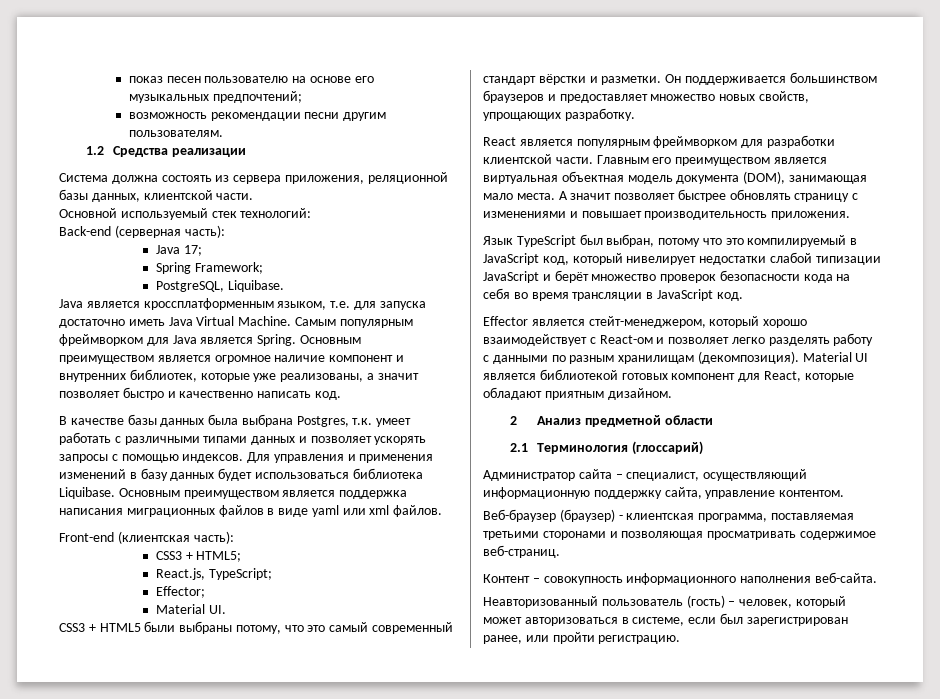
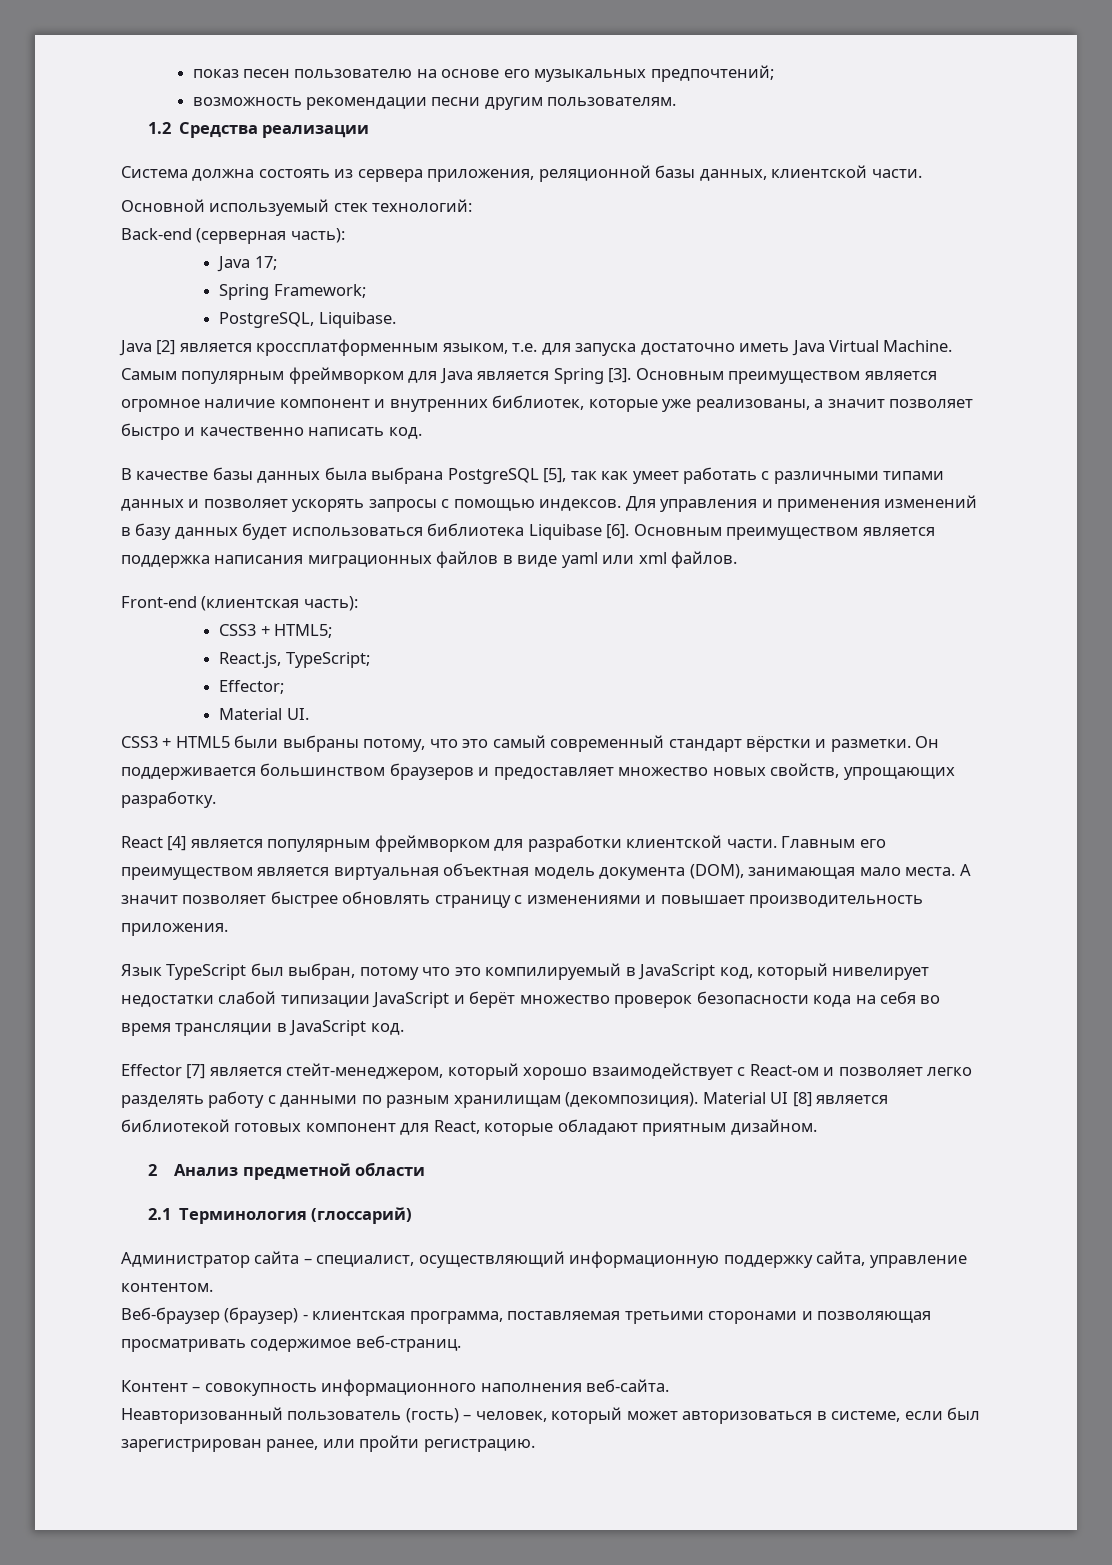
- Java является кроссплатформенным языком, т.е. для запуска достаточно иметь Java Virtual Machine.
+ Java [2] является кроссплатформенным языком, т.е. для запуска достаточно иметь Java Virtual Machine.
- Самым популярным фреймворком для Java является Spring.
+ Самым популярным фреймворком для Java является Spring [3].
- В качестве базы данных была выбрана Postgres, т.к. умеет работать с различными типами данных и позволяет ускорять запросы с помощью индексов.
+ В качестве базы данных была выбрана PostgreSQL [5], так как умеет работать с различными типами данных и позволяет ускорять запросы с помощью индексов.
- Для управления и применения изменений в базу данных будет использоваться библиотека Liquibase.
+ Для управления и применения изменений в базу данных будет использоваться библиотека Liquibase [6].
- React является популярным фреймворком для разработки клиентской части.
+ React [4] является популярным фреймворком для разработки клиентской части.
- Effector является стейт-менеджером, который хорошо взаимодействует с React-ом и позволяет легко разделять работу с данными по разным хранилищам (декомпозиция).
+ Effector [7] является стейт-менеджером, который хорошо взаимодействует с React-ом и позволяет легко разделять работу с данными по разным хранилищам (декомпозиция).
- Material UI является библиотекой готовых компонент для React, которые обладают приятным дизайном.
+ Material UI [8] является библиотекой готовых компонент для React, которые обладают приятным дизайном.

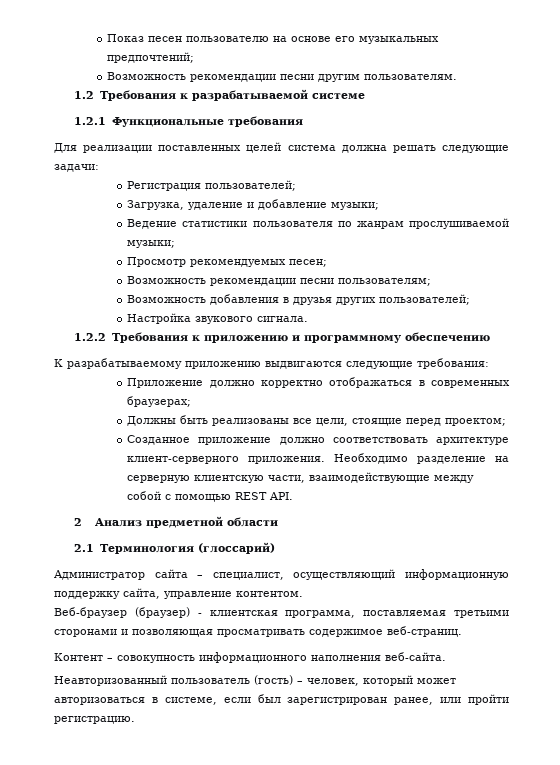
- показ песен пользователю на основе его музыкальных предпочтений;
+ Показ песен пользователю на основе его музыкальных предпочтений;
- возможность рекомендации песни другим пользователям.
+ Возможность рекомендации песни другим пользователям.
- 1.2 Средства реализации
- Система должна состоять из сервера приложения, реляционной базы данных, клиентской части.
- Основной используемый стек технологий:
- Back-end (серверная часть):
- Java 17;
- Spring Framework;
- PostgreSQL, Liquibase.
- Java [2] является кроссплатформенным языком, т.е. для запуска достаточно иметь Java Virtual Machine. Самым популярным фреймворком для Java является Spring [3]. Основным преимуществом является огромное наличие компонент и внутренних библиотек, которые уже реализованы, а значит позволяет быстро и качественно написать код.
- В качестве базы данных была выбрана PostgreSQL [5], так как умеет работать с различными типами данных и позволяет ускорять запросы с помощью индексов. Для управления и применения изменений в базу данных будет использоваться библиотека Liquibase [6]. Основным преимуществом является поддержка написания миграционных файлов в виде yaml или xml файлов.
- Front-end (клиентская часть):
- CSS3 + HTML5;
- React.js, TypeScript;
- Effector;
- Material UI.
- CSS3 + HTML5 были выбраны потому, что это самый современный стандарт вёрстки и разметки. Он поддерживается большинством браузеров и предоставляет множество новых свойств, упрощающих разработку.
- React [4] является популярным фреймворком для разработки клиентской части. Главным его преимуществом является виртуальная объектная модель документа (DOM), занимающая мало места. А значит позволяет быстрее обновлять страницу с изменениями и повышает производительность приложения.
- Язык TypeScript был выбран, потому что это компилируемый в JavaScript код, который нивелирует недостатки слабой типизации JavaScript и берёт множество проверок безопасности кода на себя во время трансляции в JavaScript код.
- Effector [7] является стейт-менеджером, который хорошо взаимодействует с React-ом и позволяет легко разделять работу с данными по разным хранилищам (декомпозиция). Material UI [8] является библиотекой готовых компонент для React, которые обладают приятным дизайном.
+ 1.2 Требования к разрабатываемой системе
+ 1.2.1 Функциональные требования
+ Для реализации поставленных целей система должна решать следующие задачи:
+ Регистрация пользователей;
+ Загрузка, удаление и добавление музыки;
+ Ведение статистики пользователя по жанрам прослушиваемой музыки;
+ Просмотр рекомендуемых песен;
+ Возможность рекомендации песни пользователям;
+ Возможность добавления в друзья других пользователей;
+ Настройка звукового сигнала.
+ 1.2.2 Требования к приложению и программному обеспечению
+ К разрабатываемому приложению выдвигаются следующие требования:
+ Приложение должно корректно отображаться в современных браузерах;
+ Должны быть реализованы все цели, стоящие перед проектом;
+ Созданное приложение должно соответствовать архитектуре клиент-серверного приложения. Необходимо разделение на серверную клиентскую части, взаимодействующие между собой с помощью REST API.

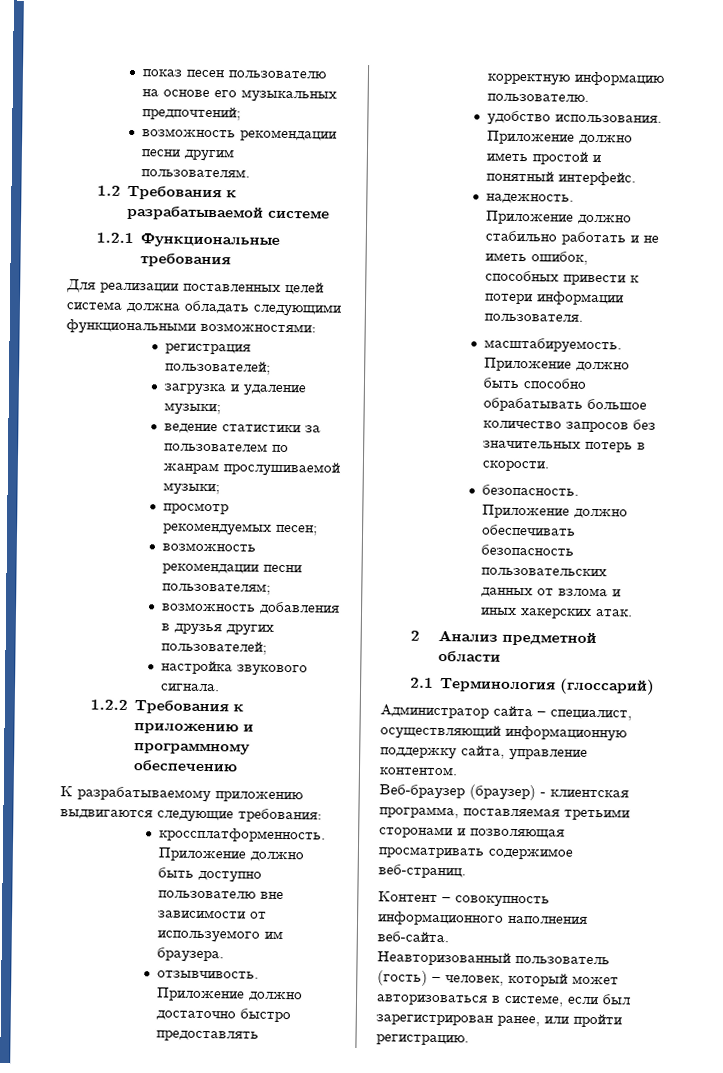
- Показ песен пользователю на основе его музыкальных предпочтений;
+ показ песен пользователю на основе его музыкальных предпочтений;
- Возможность рекомендации песни другим пользователям.
+ возможность рекомендации песни другим пользователям.
- Для реализации поставленных целей система должна решать следующие задачи:
- Регистрация пользователей;
- Загрузка, удаление и добавление музыки;
- Ведение статистики пользователя по жанрам прослушиваемой музыки;
+ Для реализации поставленных целей система должна обладать следующими функциональными возможностями:
+ регистрация пользователей;
+ загрузка и удаление музыки;
+ ведение статистики за пользователем по жанрам прослушиваемой музыки;
- Просмотр рекомендуемых песен;
+ просмотр рекомендуемых песен;
- Возможность рекомендации песни пользователям;
+ возможность рекомендации песни пользователям;
- Возможность добавления в друзья других пользователей;
+ возможность добавления в друзья других пользователей;
- Настройка звукового сигнала.
+ настройка звукового сигнала.
- Приложение должно корректно отображаться в современных браузерах;
- Должны быть реализованы все цели, стоящие перед проектом;
- Созданное приложение должно соответствовать архитектуре клиент-серверного приложения. Необходимо разделение на серверную клиентскую части, взаимодействующие между собой с помощью REST API.
+ кроссплатформенность. Приложение должно быть доступно пользователю вне зависимости от используемого им браузера.
+ отзывчивость. Приложение должно достаточно быстро предоставлять корректную информацию пользователю.
+ удобство использования. Приложение должно иметь простой и понятный интерфейс.
+ надежность. Приложение должно стабильно работать и не иметь ошибок, способных привести к потери информации пользователя.
+ масштабируемость. Приложение должно быть способно обрабатывать большое количество запросов без значительных потерь в скорости.
+ безопасность. Приложение должно обеспечивать безопасность пользовательских данных от взлома и иных хакерских атак.

